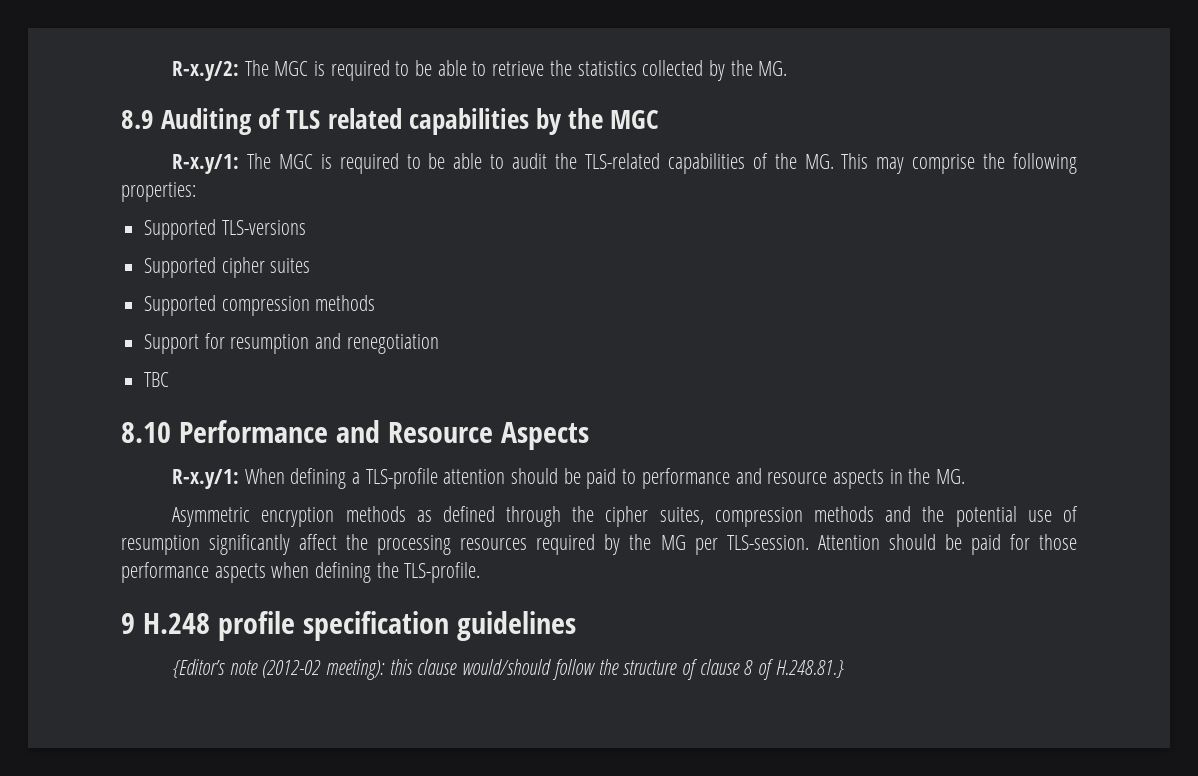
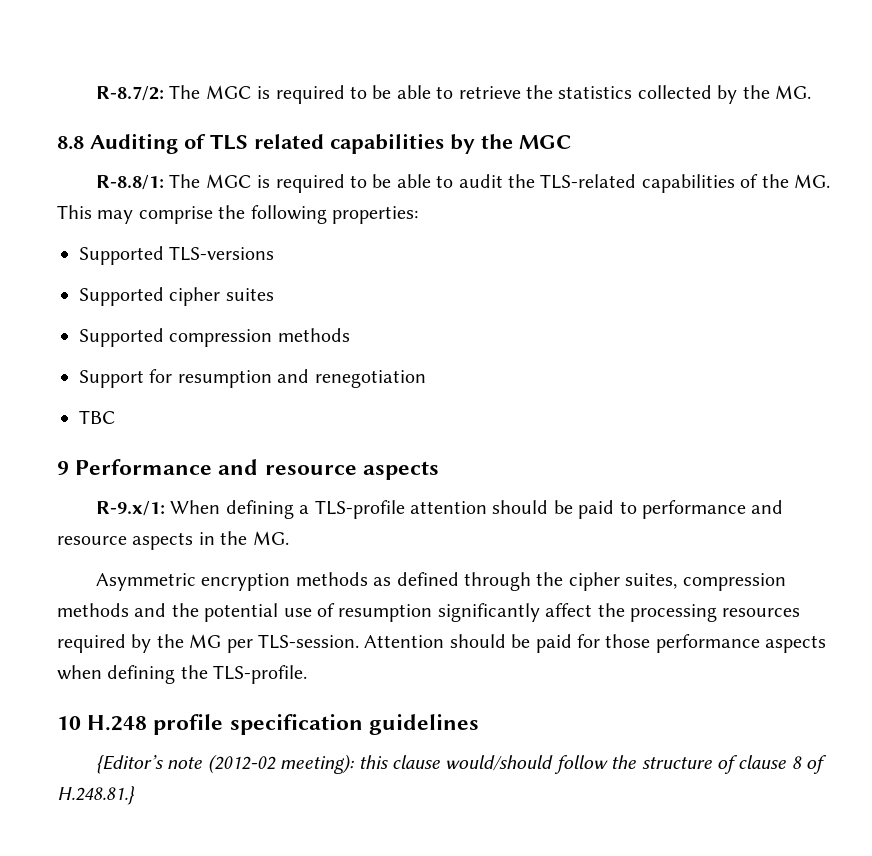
- R-x.y/2: The MGC is required to be able to retrieve the statistics collected by the MG.
+ R-8.7/2: The MGC is required to be able to retrieve the statistics collected by the MG.
- 8.9 Auditing of TLS related capabilities by the MGC
+ 8.8 Auditing of TLS related capabilities by the MGC
- R-x.y/1: The MGC is required to be able to audit the TLS-related capabilities of the MG. This may comprise the following properties:
+ R-8.8/1: The MGC is required to be able to audit the TLS-related capabilities of the MG. This may comprise the following properties:
- 8.10 Performance and Resource Aspects
- R-x.y/1: When defining a TLS-profile attention should be paid to performance and resource aspects in the MG.
+ 9 Performance and resource aspects
+ R-9.x/1: When defining a TLS-profile attention should be paid to performance and resource aspects in the MG.
- 9 H.248 profile specification guidelines
+ 10 H.248 profile specification guidelines

